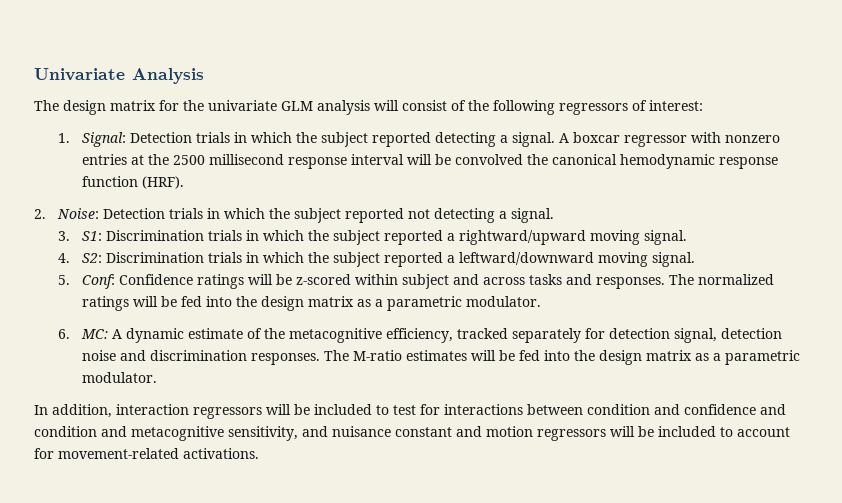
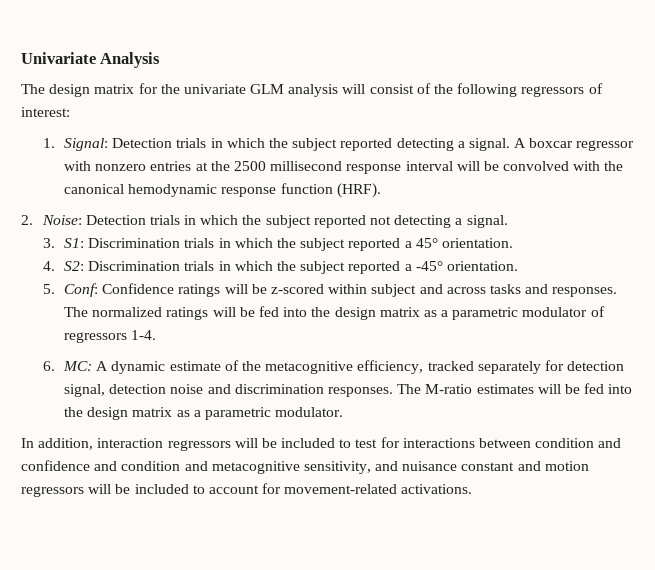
- A boxcar regressor with nonzero entries at the 2500 millisecond response interval will be convolved the canonical hemodynamic response function (HRF).
+ A boxcar regressor with nonzero entries at the 2500 millisecond response interval will be convolved with the canonical hemodynamic response function (HRF).
- 3. S1: Discrimination trials in which the subject reported a rightward/upward moving signal.
+ 3. S1: Discrimination trials in which the subject reported a 45° orientation.
- 4. S2: Discrimination trials in which the subject reported a leftward/downward moving signal.
+ 4. S2: Discrimination trials in which the subject reported a -45° orientation.
- The normalized ratings will be fed into the design matrix as a parametric modulator.
+ The normalized ratings will be fed into the design matrix as a parametric modulator of regressors 1-4.

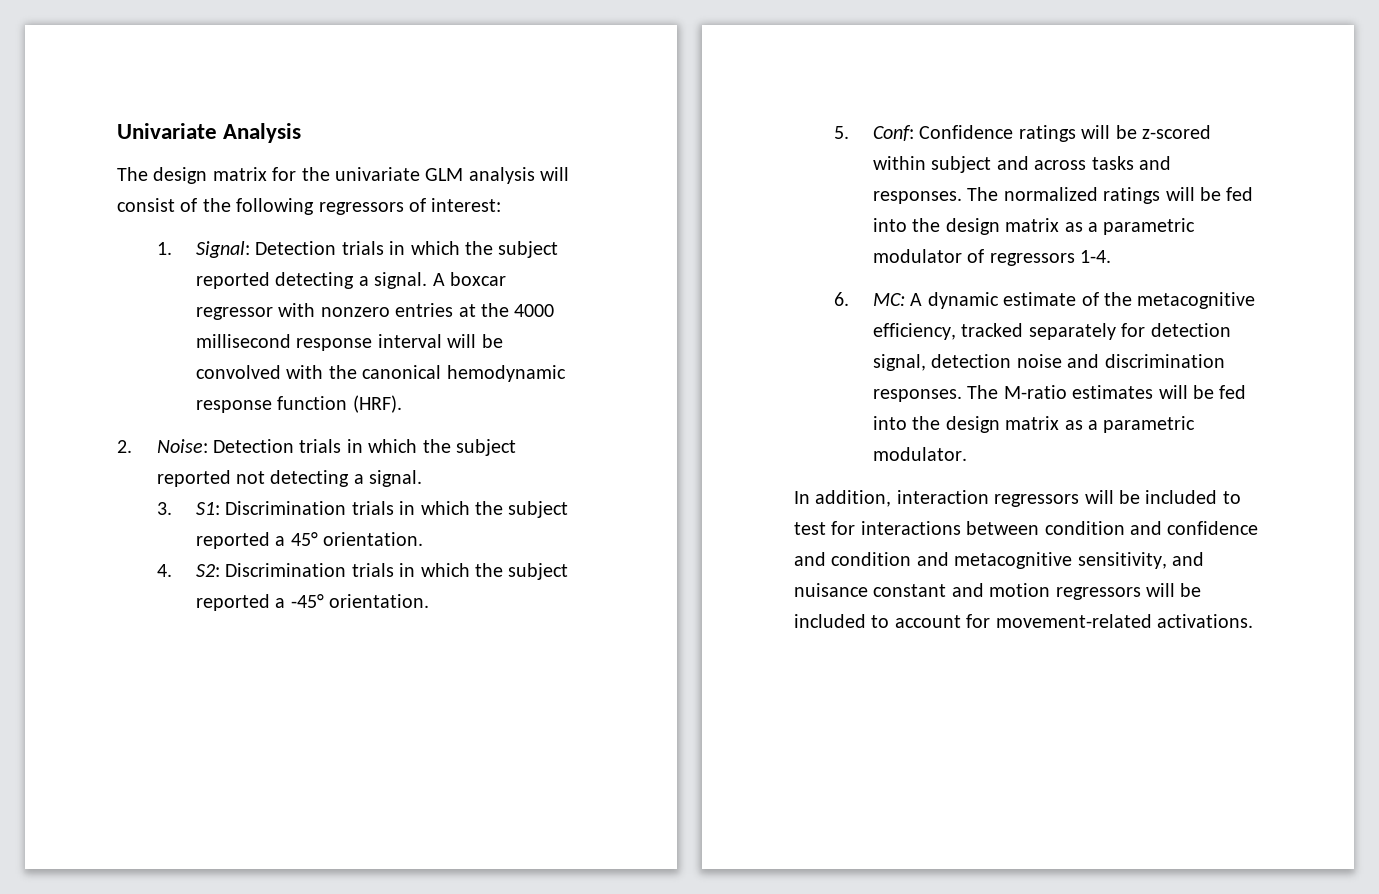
- A boxcar regressor with nonzero entries at the 2500 millisecond response interval will be convolved with the canonical hemodynamic response function (HRF).
+ A boxcar regressor with nonzero entries at the 4000 millisecond response interval will be convolved with the canonical hemodynamic response function (HRF).

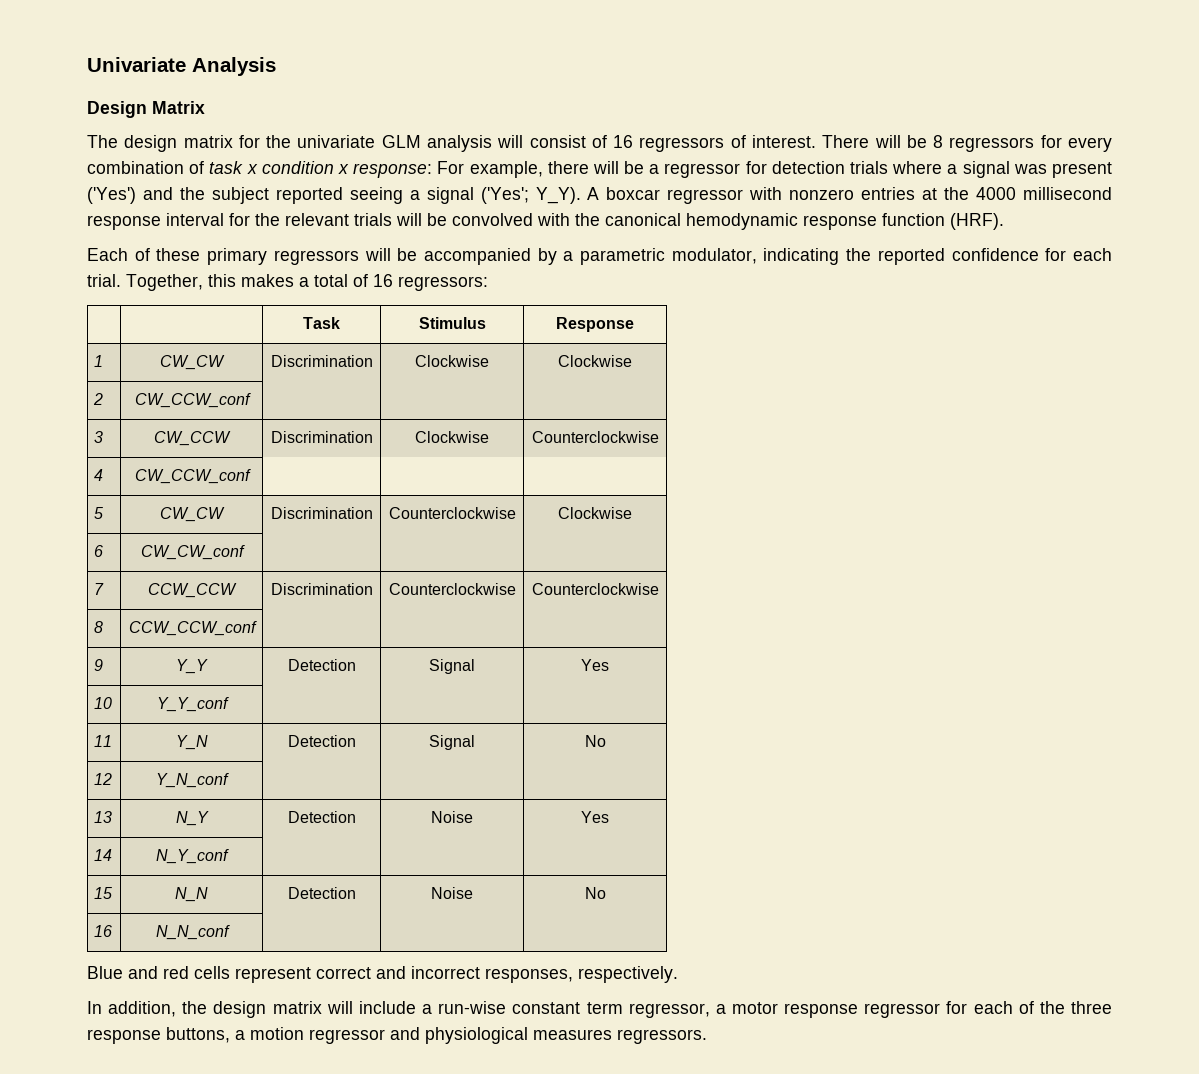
+ Design Matrix
- The design matrix for the univariate GLM analysis will consist of the following regressors of interest:
- 1. Signal: Detection trials in which the subject reported detecting a signal.
+ The design matrix for the univariate GLM analysis will consist of 16 regressors of interest. There will be 8 regressors for every combination of task x condition x response: For example, there will be a regressor for detection trials where a signal was present ('Yes') and the subject reported seeing a signal ('Yes'; Y_Y).
- A boxcar regressor with nonzero entries at the 4000 millisecond response interval will be convolved with the canonical hemodynamic response function (HRF).
+ A boxcar regressor with nonzero entries at the 4000 millisecond response interval for the relevant trials will be convolved with the canonical hemodynamic response function (HRF).
- 2. Noise: Detection trials in which the subject reported not detecting a signal.
- 3. S1: Discrimination trials in which the subject reported a 45° orientation.
- 4. S2: Discrimination trials in which the subject reported a -45° orientation.
- 5. Conf: Confidence ratings will be z-scored within subject and across tasks and responses. The normalized ratings will be fed into the design matrix as a parametric modulator of regressors 1-4.
- 6. MC: A dynamic estimate of the metacognitive efficiency, tracked separately for detection signal, detection noise and discrimination responses. The M-ratio estimates will be fed into the design matrix as a parametric modulator.
- In addition, interaction regressors will be included to test for interactions between condition and confidence and condition and metacognitive sensitivity, and nuisance constant and motion regressors will be included to account for movement-related activations.
+ Each of these primary regressors will be accompanied by a parametric modulator, indicating the reported confidence for each trial. Together, this makes a total of 16 regressors:
+ | | Task | Stimulus | Response
+ 1 | CW_CW | Discrimination | Clockwise | Clockwise
+ 2 | CW_CCW_conf | | |
+ 3 | CW_CCW | Discrimination | Clockwise | Counterclockwise
+ 4 | CW_CCW_conf | | |
+ 5 | CW_CW | Discrimination | Counterclockwise | Clockwise
+ 6 | CW_CW_conf | | |
+ 7 | CCW_CCW | Discrimination | Counterclockwise | Counterclockwise
+ 8 | CCW_CCW_conf | | |
+ 9 | Y_Y | Detection | Signal | Yes
+ 10 | Y_Y_conf | | |
+ 11 | Y_N | Detection | Signal | No
+ 12 | Y_N_conf | | |
+ 13 | N_Y | Detection | Noise | Yes
+ 14 | N_Y_conf | | |
+ 15 | N_N | Detection | Noise | No
+ 16 | N_N_conf | | |
+ Blue and red cells represent correct and incorrect responses, respectively.
+ In addition, the design matrix will include a run-wise constant term regressor, a motor response regressor for each of the three response buttons, a motion regressor and physiological measures regressors.

